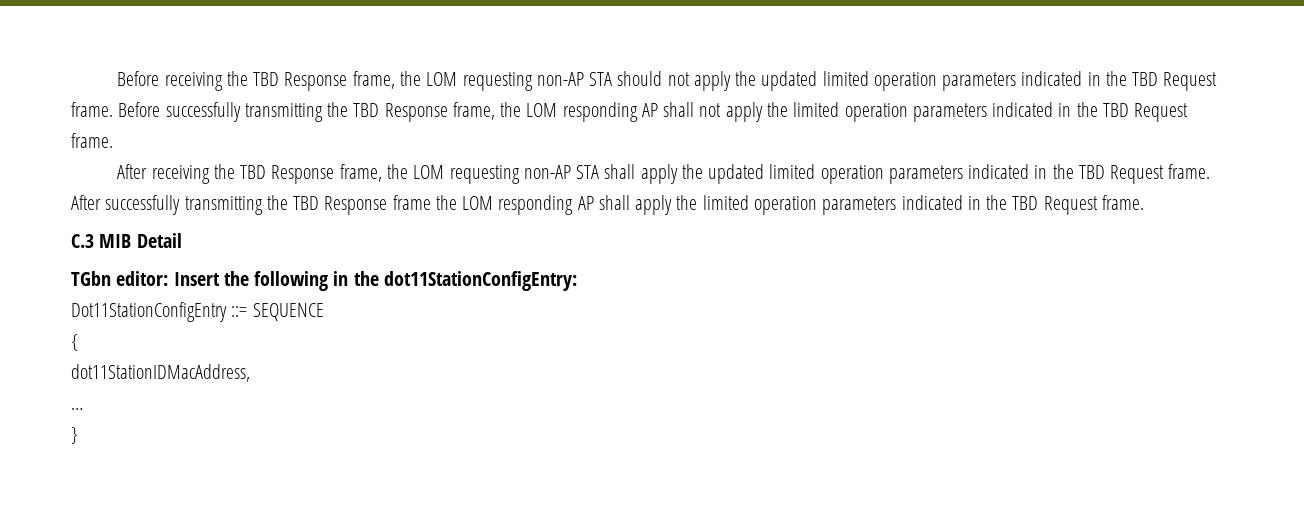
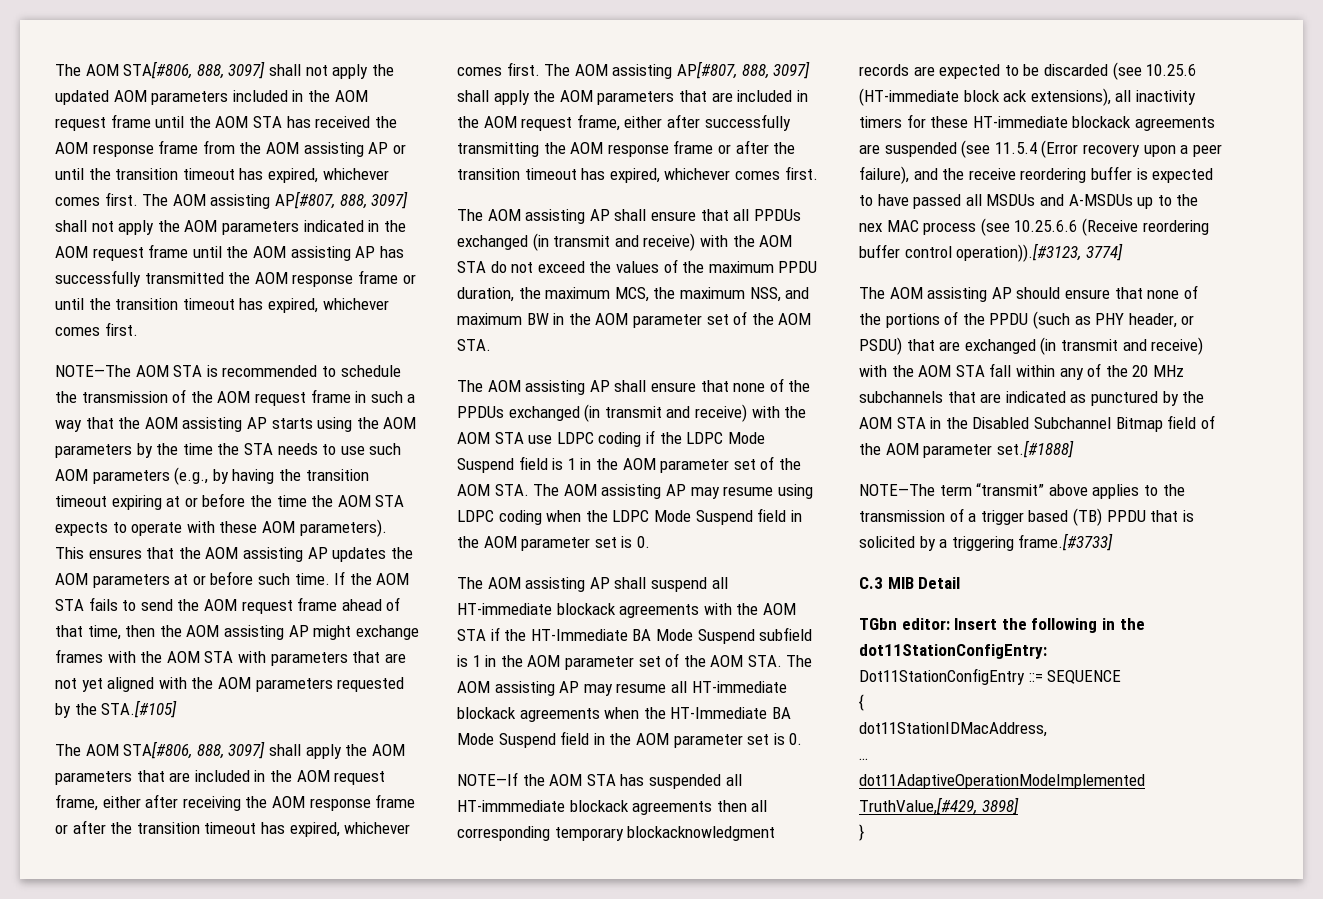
- Before receiving the TBD Response frame, the LOM requesting non-AP STA should not apply the updated limited operation parameters indicated in the TBD Request frame. Before successfully transmitting the TBD Response frame, the LOM responding AP shall not apply the limited operation parameters indicated in the TBD Request frame.
- After receiving the TBD Response frame, the LOM requesting non-AP STA shall apply the updated limited operation parameters indicated in the TBD Request frame. After successfully transmitting the TBD Response frame the LOM responding AP shall apply the limited operation parameters indicated in the TBD Request frame.
+ The AOM STA[#806, 888, 3097] shall not apply the updated AOM parameters included in the AOM request frame until the AOM STA has received the AOM response frame from the AOM assisting AP or until the transition timeout has expired, whichever comes first. The AOM assisting AP[#807, 888, 3097] shall not apply the AOM parameters indicated in the AOM request frame until the AOM assisting AP has successfully transmitted the AOM response frame or until the transition timeout has expired, whichever comes first.
+ NOTE—The AOM STA is recommended to schedule the transmission of the AOM request frame in such a way that the AOM assisting AP starts using the AOM parameters by the time the STA needs to use such AOM parameters (e.g., by having the transition timeout expiring at or before the time the AOM STA expects to operate with these AOM parameters). This ensures that the AOM assisting AP updates the AOM parameters at or before such time. If the AOM STA fails to send the AOM request frame ahead of that time, then the AOM assisting AP might exchange frames with the AOM STA with parameters that are not yet aligned with the AOM parameters requested by the STA.[#105]
+ The AOM STA[#806, 888, 3097] shall apply the AOM parameters that are included in the AOM request frame, either after receiving the AOM response frame or after the transition timeout has expired, whichever comes first. The AOM assisting AP[#807, 888, 3097] shall apply the AOM parameters that are included in the AOM request frame, either after successfully transmitting the AOM response frame or after the transition timeout has expired, whichever comes first.
+ The AOM assisting AP shall ensure that all PPDUs exchanged (in transmit and receive) with the AOM STA do not exceed the values of the maximum PPDU duration, the maximum MCS, the maximum NSS, and maximum BW in the AOM parameter set of the AOM STA.
+ The AOM assisting AP shall ensure that none of the PPDUs exchanged (in transmit and receive) with the AOM STA use LDPC coding if the LDPC Mode Suspend field is 1 in the AOM parameter set of the AOM STA. The AOM assisting AP may resume using LDPC coding when the LDPC Mode Suspend field in the AOM parameter set is 0.
+ The AOM assisting AP shall suspend all HT-immediate blockack agreements with the AOM STA if the HT-Immediate BA Mode Suspend subfield is 1 in the AOM parameter set of the AOM STA. The AOM assisting AP may resume all HT-immediate blockack agreements when the HT-Immediate BA Mode Suspend field in the AOM parameter set is 0.
+ NOTE—If the AOM STA has suspended all HT-immmediate blockack agreements then all corresponding temporary blockacknowledgment records are expected to be discarded (see 10.25.6 (HT-immediate block ack extensions), all inactivity timers for these HT-immediate blockack agreements are suspended (see 11.5.4 (Error recovery upon a peer failure), and the receive reordering buffer is expected to have passed all MSDUs and A-MSDUs up to the nex MAC process (see 10.25.6.6 (Receive reordering buffer control operation)).[#3123, 3774]
+ The AOM assisting AP should ensure that none of the portions of the PPDU (such as PHY header, or PSDU) that are exchanged (in transmit and receive) with the AOM STA fall within any of the 20 MHz subchannels that are indicated as punctured by the AOM STA in the Disabled Subchannel Bitmap field of the AOM parameter set.[#1888]
+ NOTE—The term “transmit” above applies to the transmission of a trigger based (TB) PPDU that is solicited by a triggering frame.[#3733]
+ dot11AdaptiveOperationModeImplemented TruthValue,[#429, 3898]

